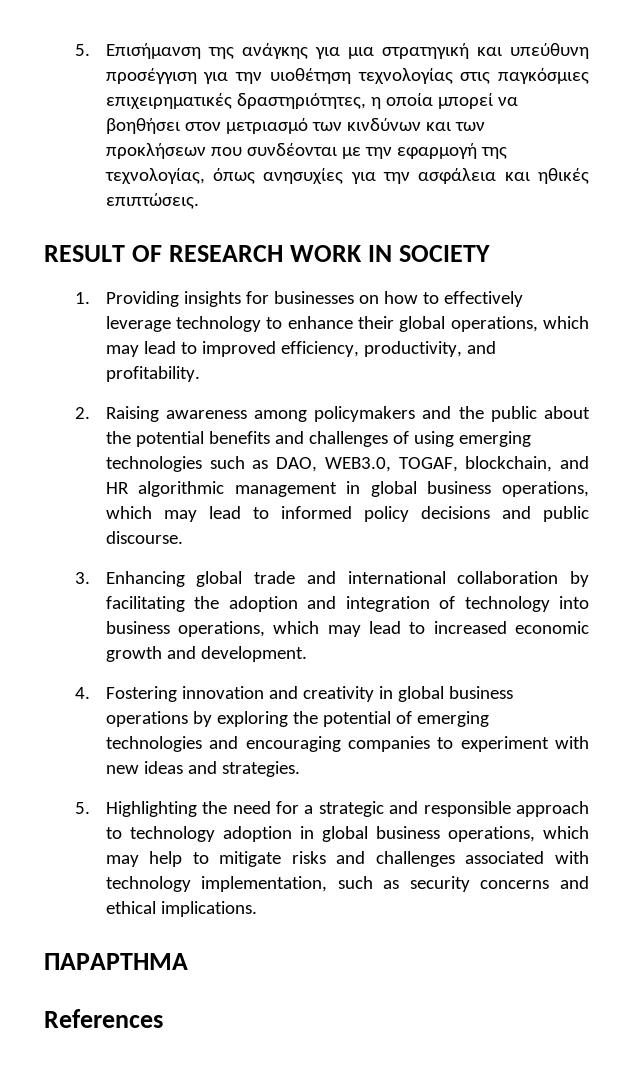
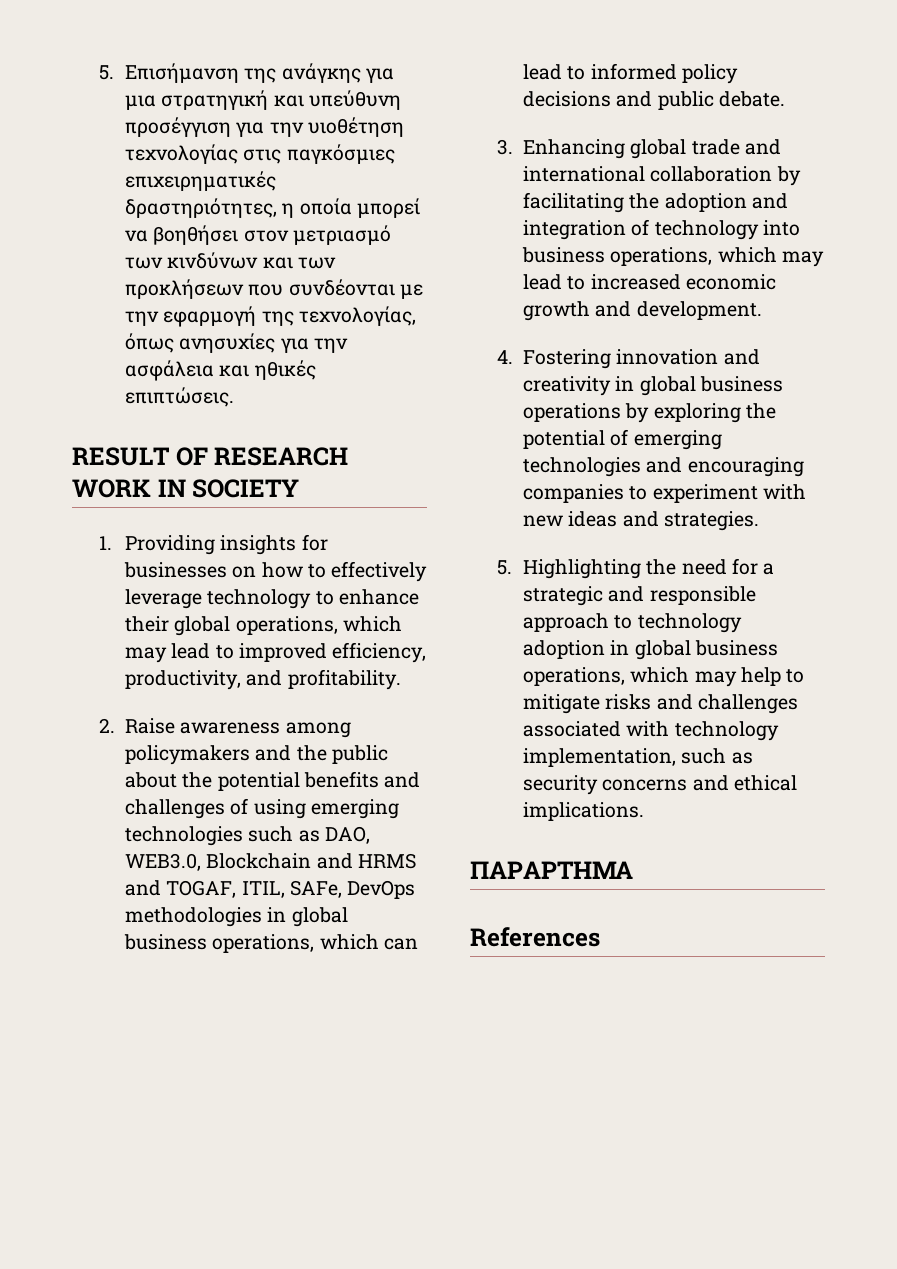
- 2. Raising awareness among policymakers and the public about the potential benefits and challenges of using emerging technologies such as DAO, WEB3.0, TOGAF, blockchain, and HR algorithmic management in global business operations, which may lead to informed policy decisions and public discourse.
+ 2. Raise awareness among policymakers and the public about the potential benefits and challenges of using emerging technologies such as DAO, WEB3.0, Blockchain and HRMS and TOGAF, ITIL, SAFe, DevOps methodologies in global business operations, which can lead to informed policy decisions and public debate.

